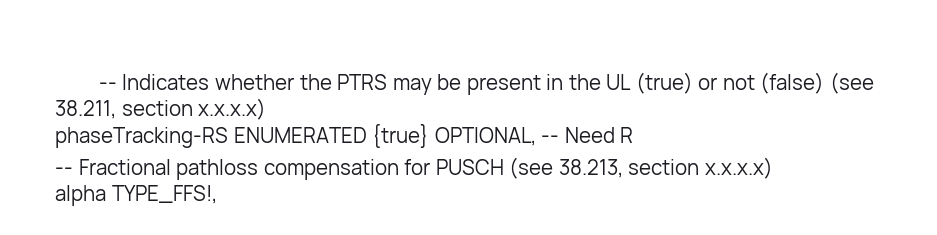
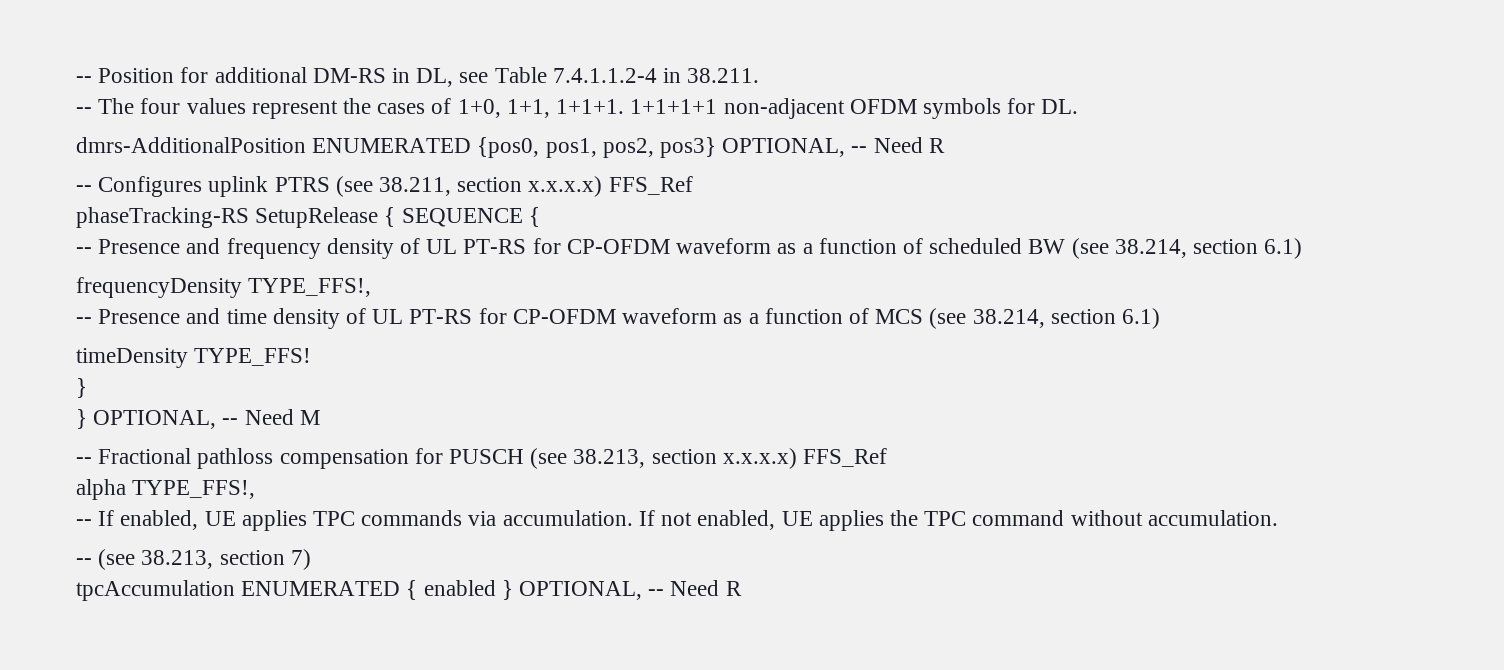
- -- Indicates whether the PTRS may be present in the UL (true) or not (false) (see 38.211, section x.x.x.x)
+ -- Position for additional DM-RS in DL, see Table 7.4.1.1.2-4 in 38.211.
+ -- The four values represent the cases of 1+0, 1+1, 1+1+1. 1+1+1+1 non-adjacent OFDM symbols for DL.
+ dmrs-AdditionalPosition ENUMERATED {pos0, pos1, pos2, pos3} OPTIONAL, -- Need R
+ -- Configures uplink PTRS (see 38.211, section x.x.x.x) FFS_Ref
- phaseTracking-RS ENUMERATED {true} OPTIONAL, -- Need R
+ phaseTracking-RS SetupRelease { SEQUENCE {
+ -- Presence and frequency density of UL PT-RS for CP-OFDM waveform as a function of scheduled BW (see 38.214, section 6.1)
+ frequencyDensity TYPE_FFS!,
+ -- Presence and time density of UL PT-RS for CP-OFDM waveform as a function of MCS (see 38.214, section 6.1)
+ timeDensity TYPE_FFS!
+ }
+ } OPTIONAL, -- Need M
- -- Fractional pathloss compensation for PUSCH (see 38.213, section x.x.x.x)
+ -- Fractional pathloss compensation for PUSCH (see 38.213, section x.x.x.x) FFS_Ref
+ -- If enabled, UE applies TPC commands via accumulation. If not enabled, UE applies the TPC command without accumulation.
+ -- (see 38.213, section 7)
+ tpcAccumulation ENUMERATED { enabled } OPTIONAL, -- Need R

